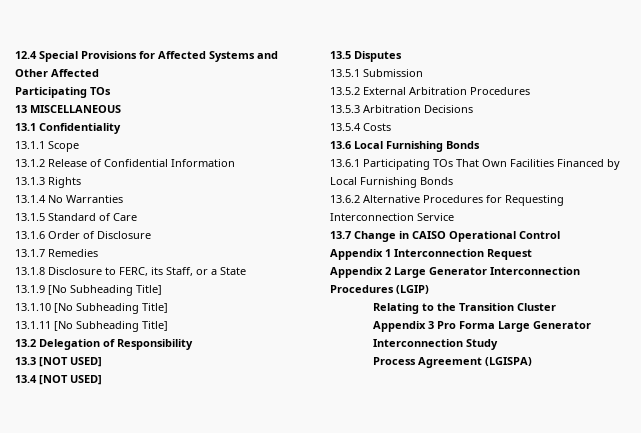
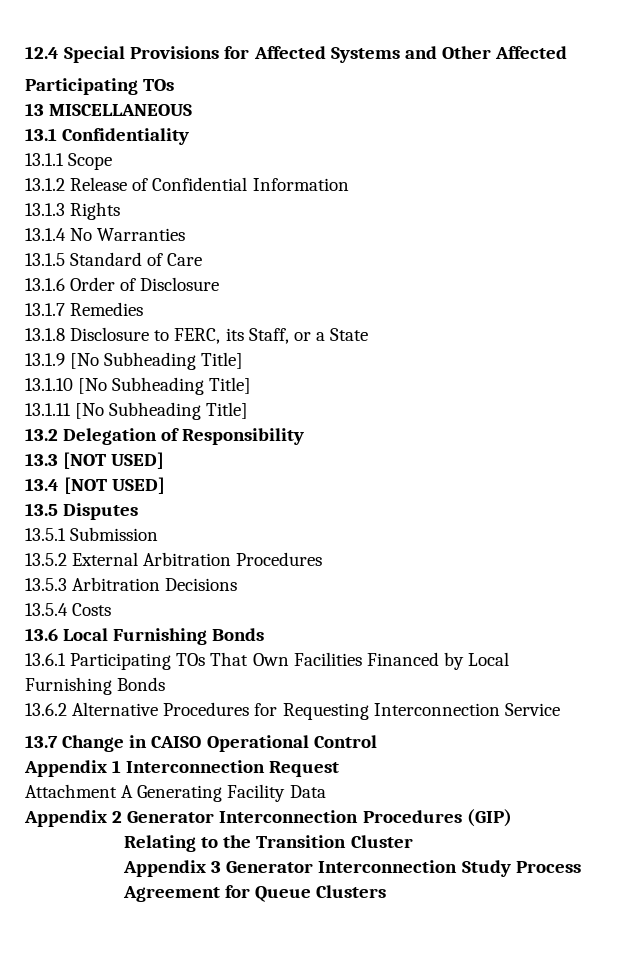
+ Attachment A Generating Facility Data
- Appendix 2 Large Generator Interconnection Procedures (LGIP)
+ Appendix 2 Generator Interconnection Procedures (GIP)
- Appendix 3 Pro Forma Large Generator Interconnection Study
- Process Agreement (LGISPA)
+ Appendix 3 Generator Interconnection Study Process Agreement for Queue Clusters

